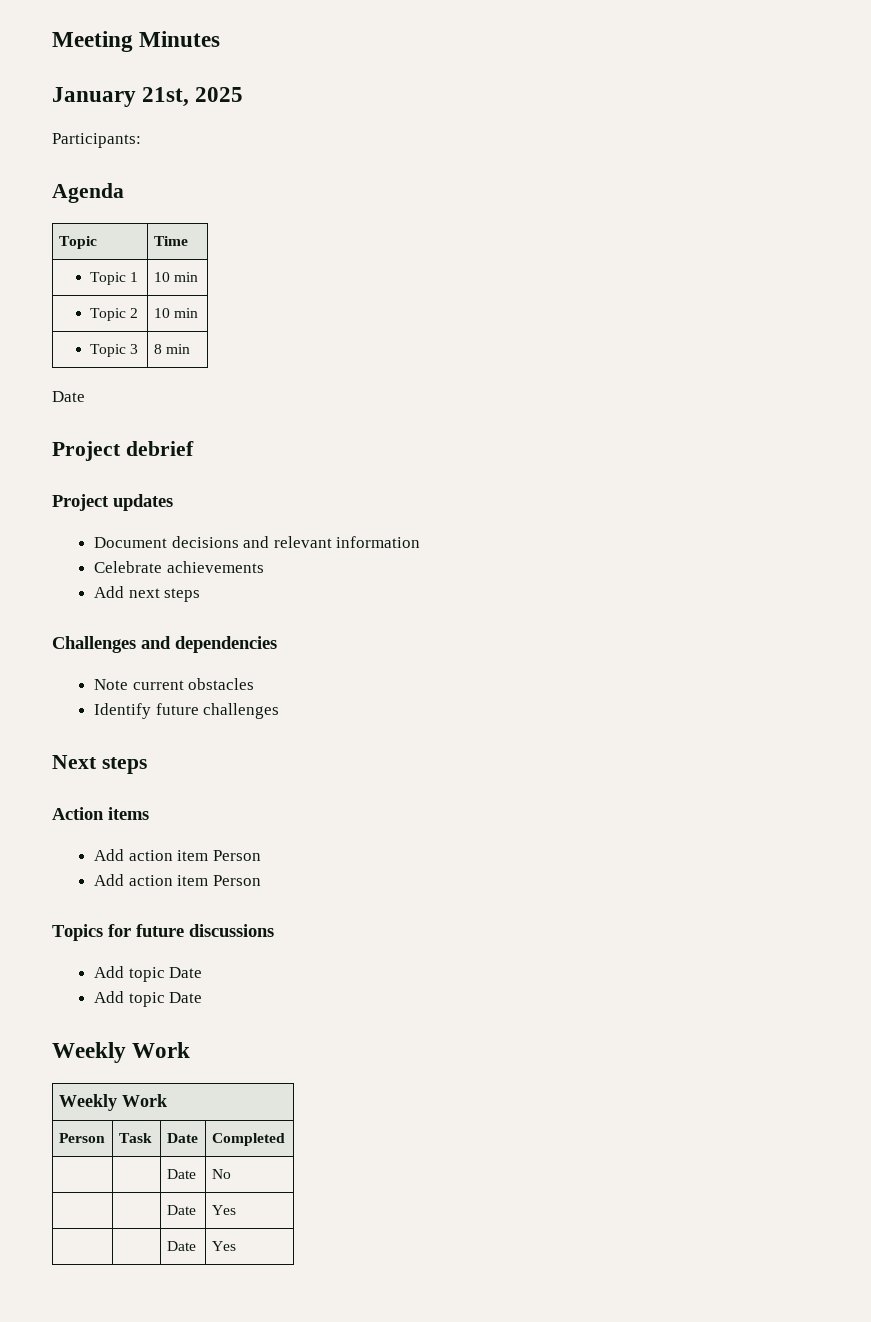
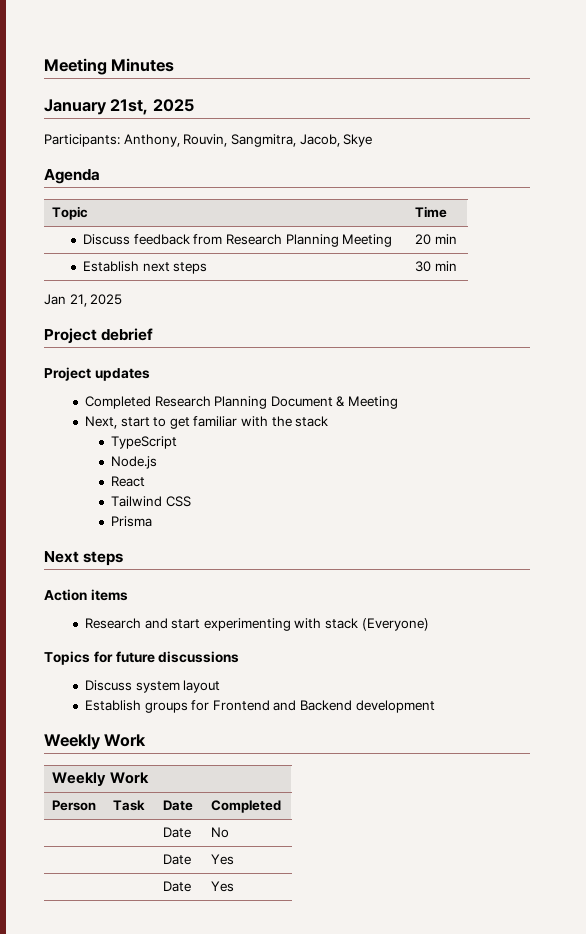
- Participants:
+ Participants: Anthony, Rouvin, Sangmitra, Jacob, Skye
  Agenda
  Topic | Time
- Topic 1 | 10 min
- Topic 2 | 10 min
- Topic 3 | 8 min
- Date
+ Discuss feedback from Research Planning Meeting | 20 min
+ Establish next steps | 30 min
+ Jan 21, 2025
  Project debrief
  Project updates
- Document decisions and relevant information
- Celebrate achievements
- Add next steps
- Challenges and dependencies
- Note current obstacles
- Identify future challenges
+ Completed Research Planning Document & Meeting
+ Next, start to get familiar with the stack
+ TypeScript
+ Node.js
+ React
+ Tailwind CSS
+ Prisma
  Next steps
  Action items
- Add action item Person
- Add action item Person
+ Research and start experimenting with stack (Everyone)
  Topics for future discussions
- Add topic Date
- Add topic Date
+ Discuss system layout
+ Establish groups for Frontend and Backend development

